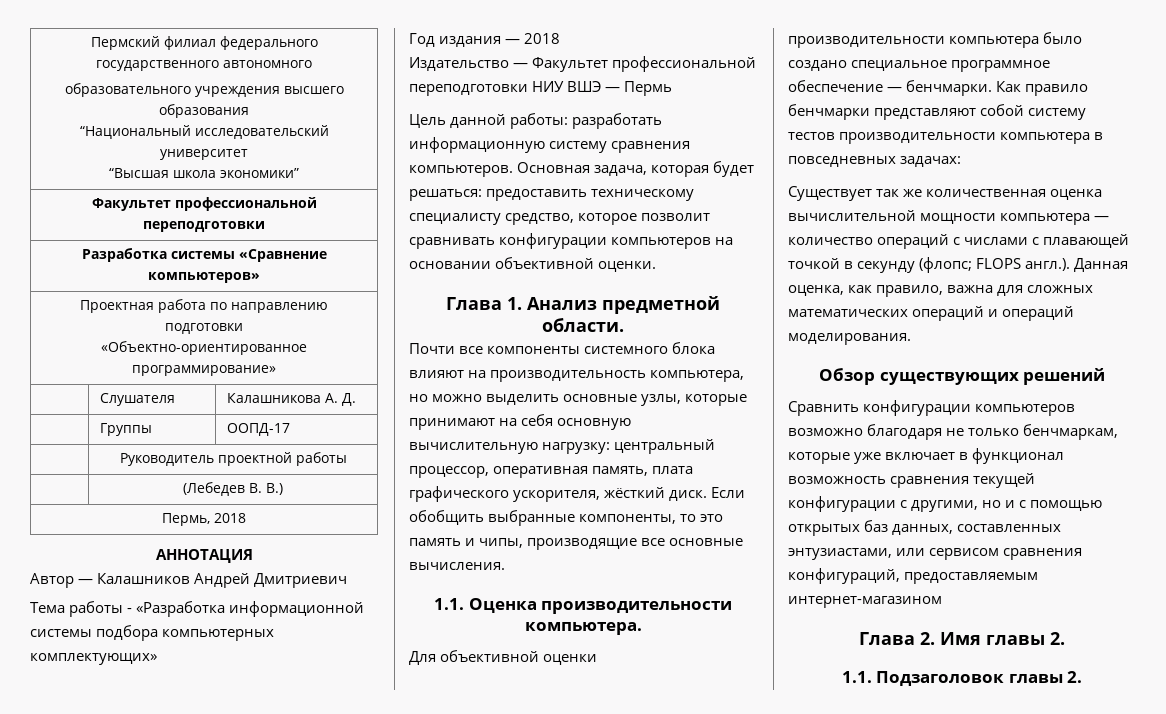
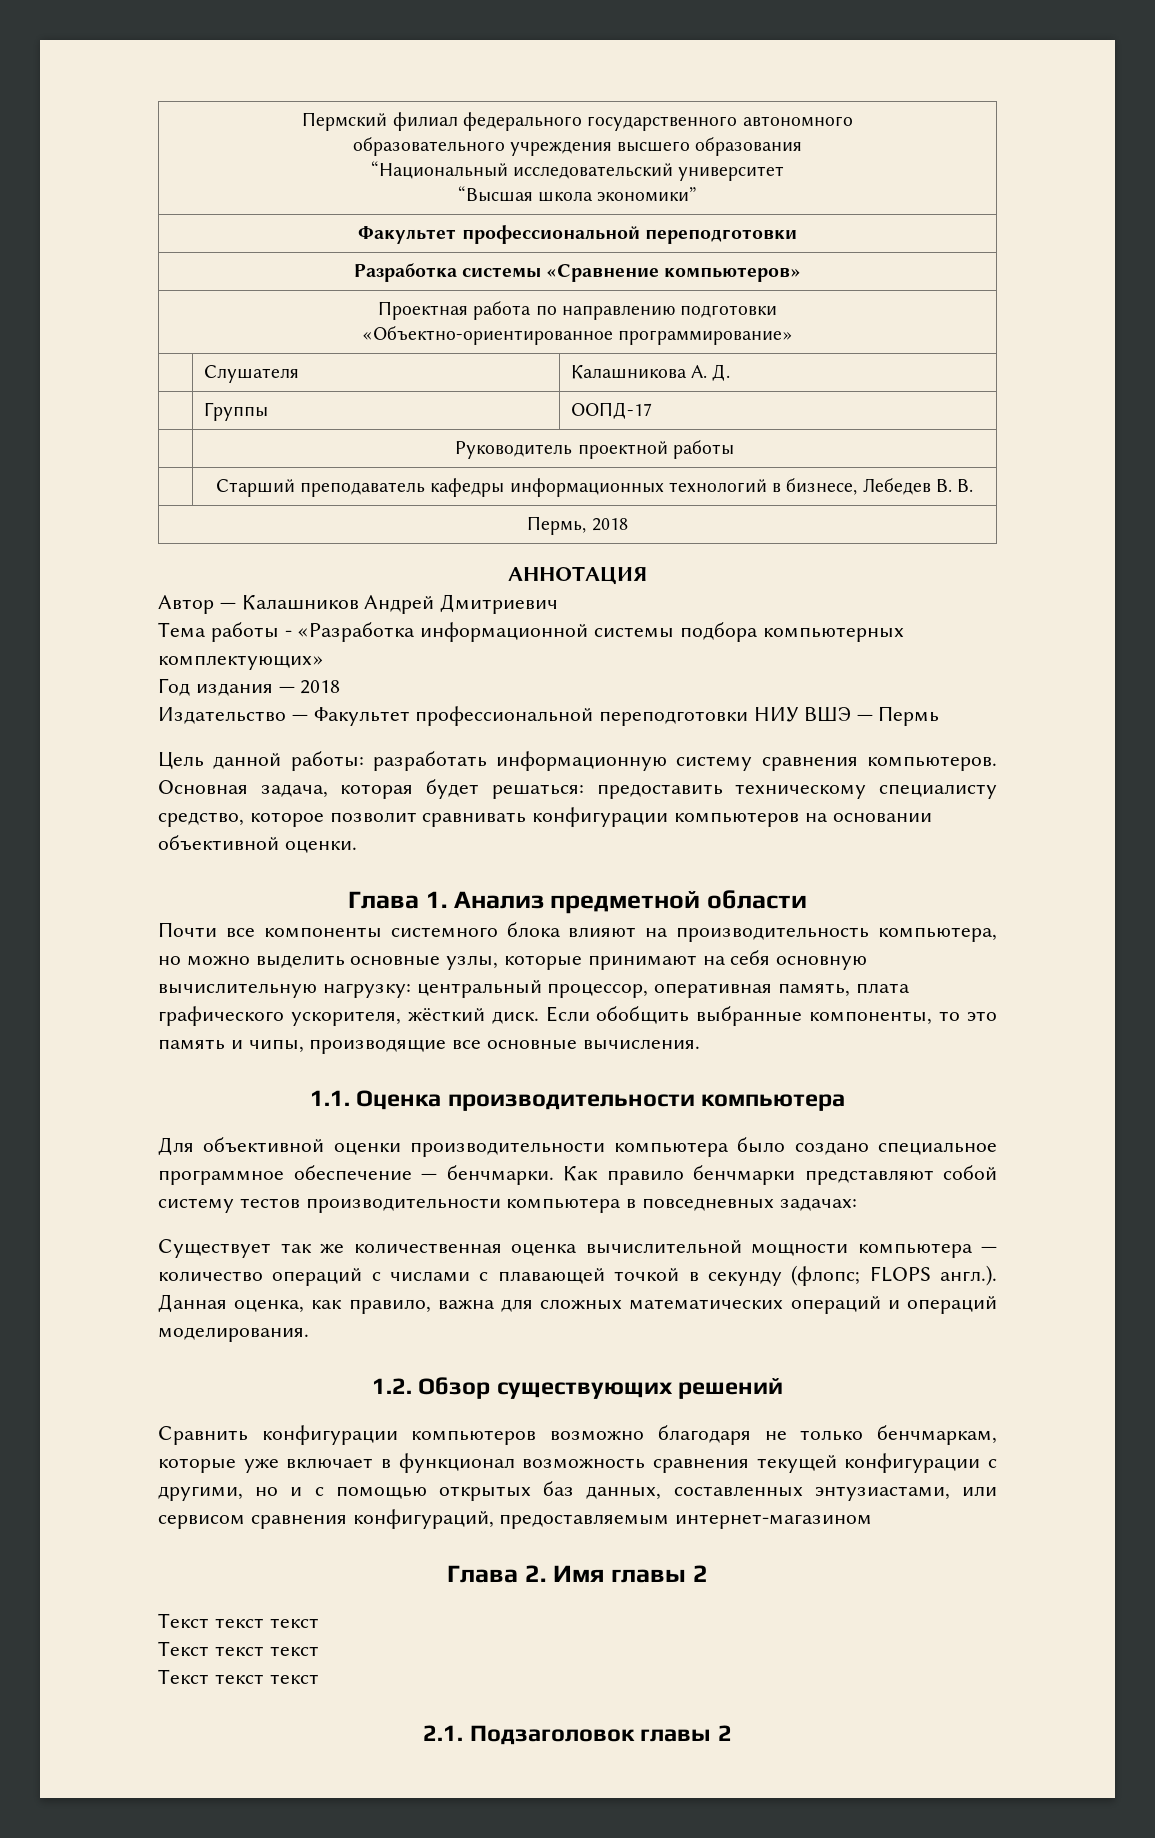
- | (Лебедев В. В.)
+ | Старший преподаватель кафедры информационных технологий в бизнесе, Лебедев В. В.
- Глава 1. Анализ предметной области.
+ Глава 1. Анализ предметной области
- 1.1. Оценка производительности компьютера.
+ 1.1. Оценка производительности компьютера
- Обзор существующих решений
+ 1.2. Обзор существующих решений
- Глава 2. Имя главы 2.
- 1.1. Подзаголовок главы 2.
+ Глава 2. Имя главы 2
+ Текст текст текст
+ Текст текст текст
+ Текст текст текст
+ 2.1. Подзаголовок главы 2

